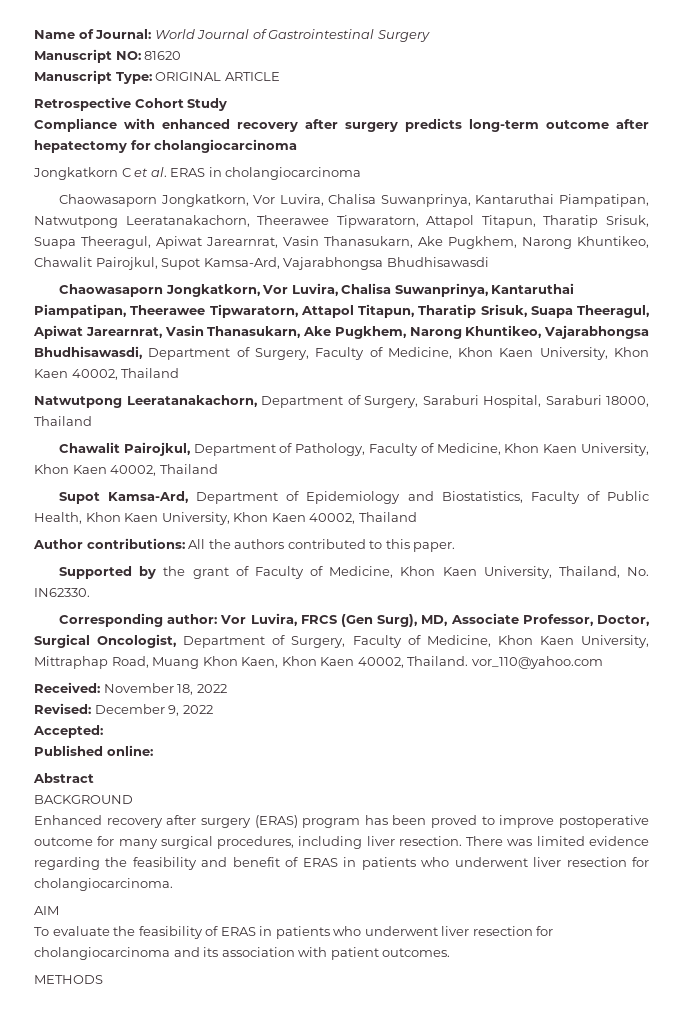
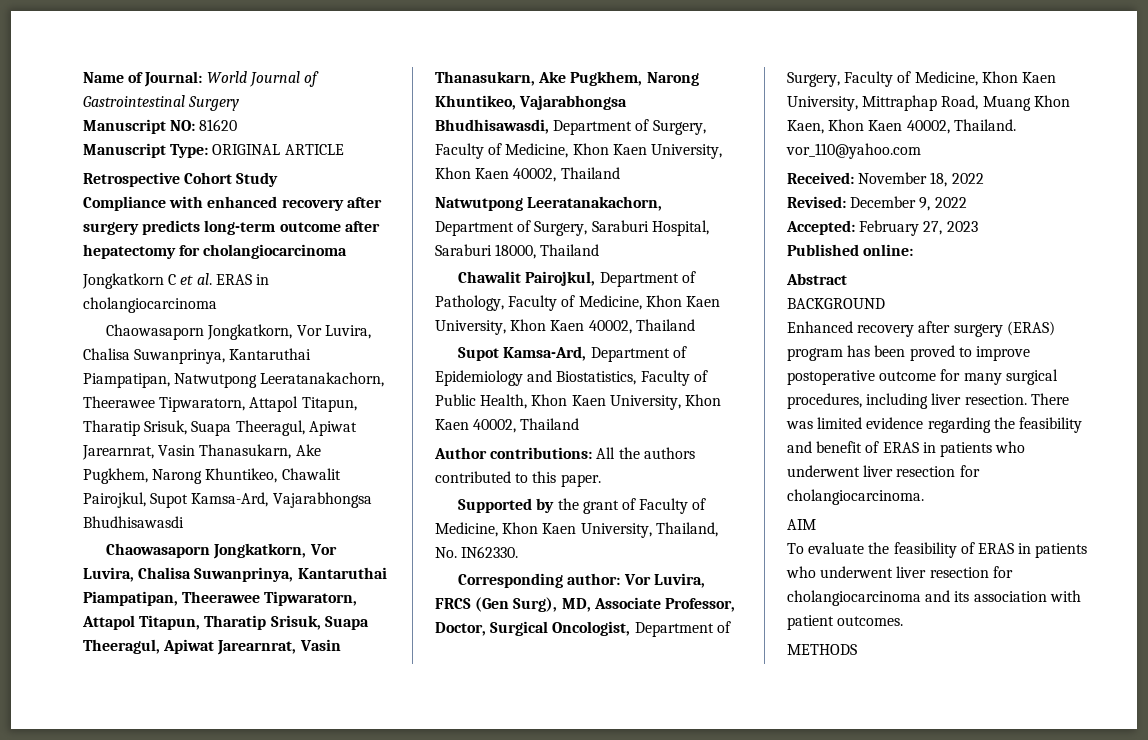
- Accepted:
+ Accepted: February 27, 2023

